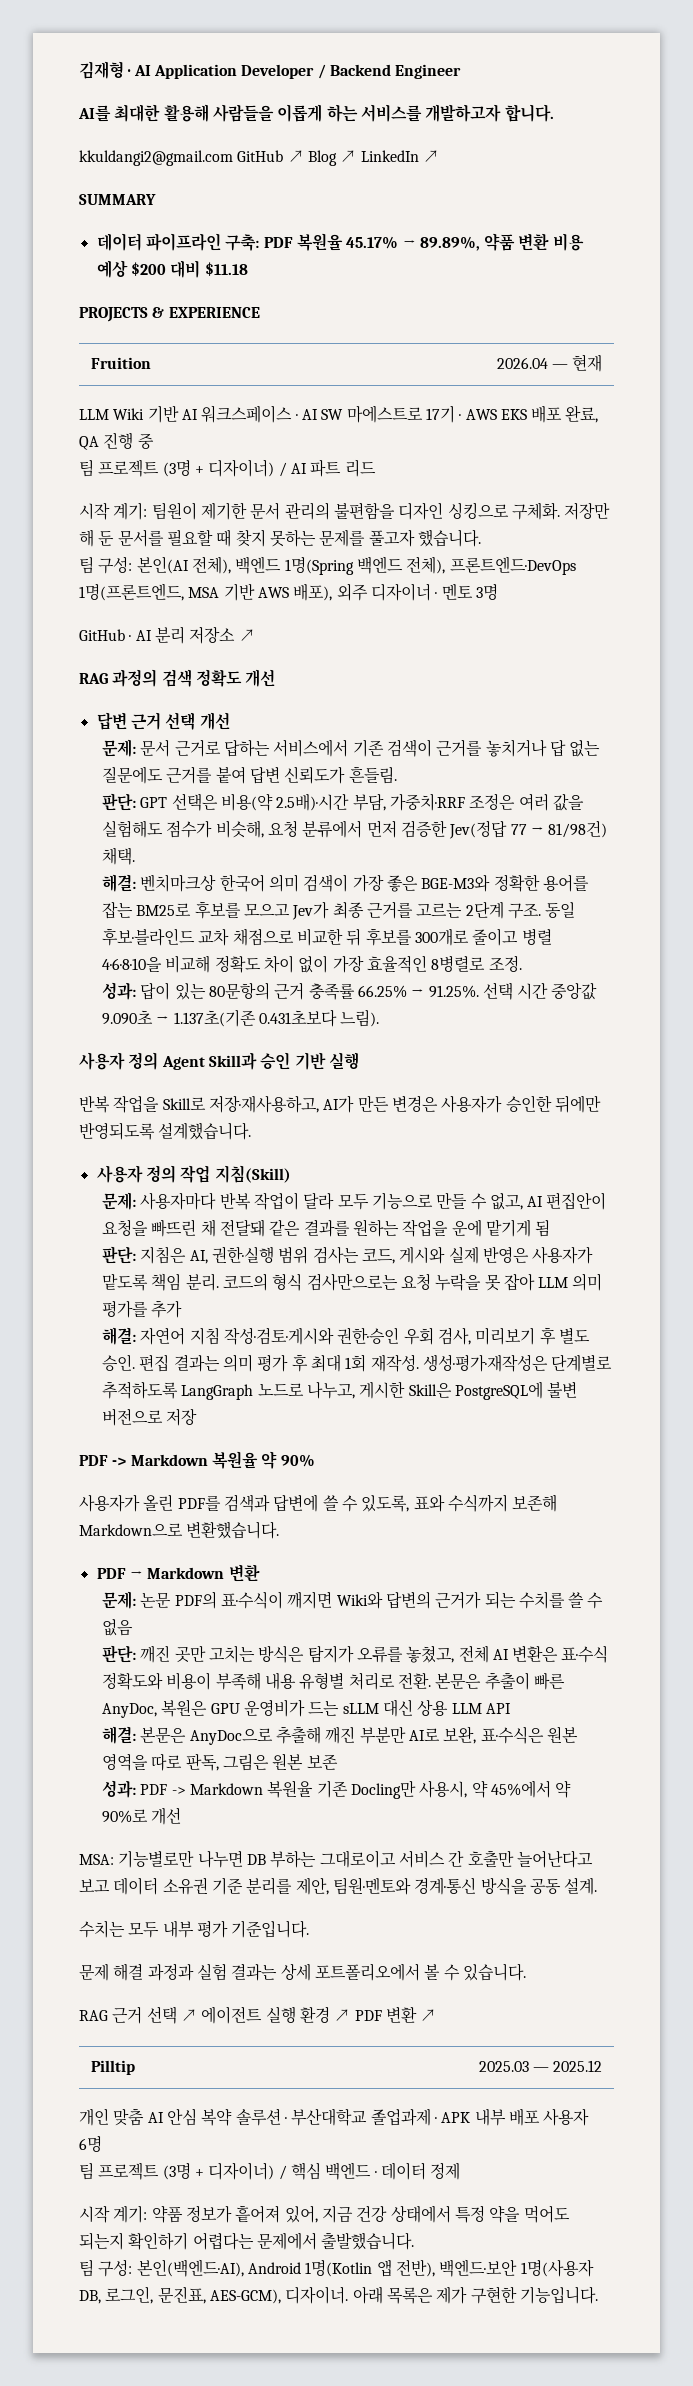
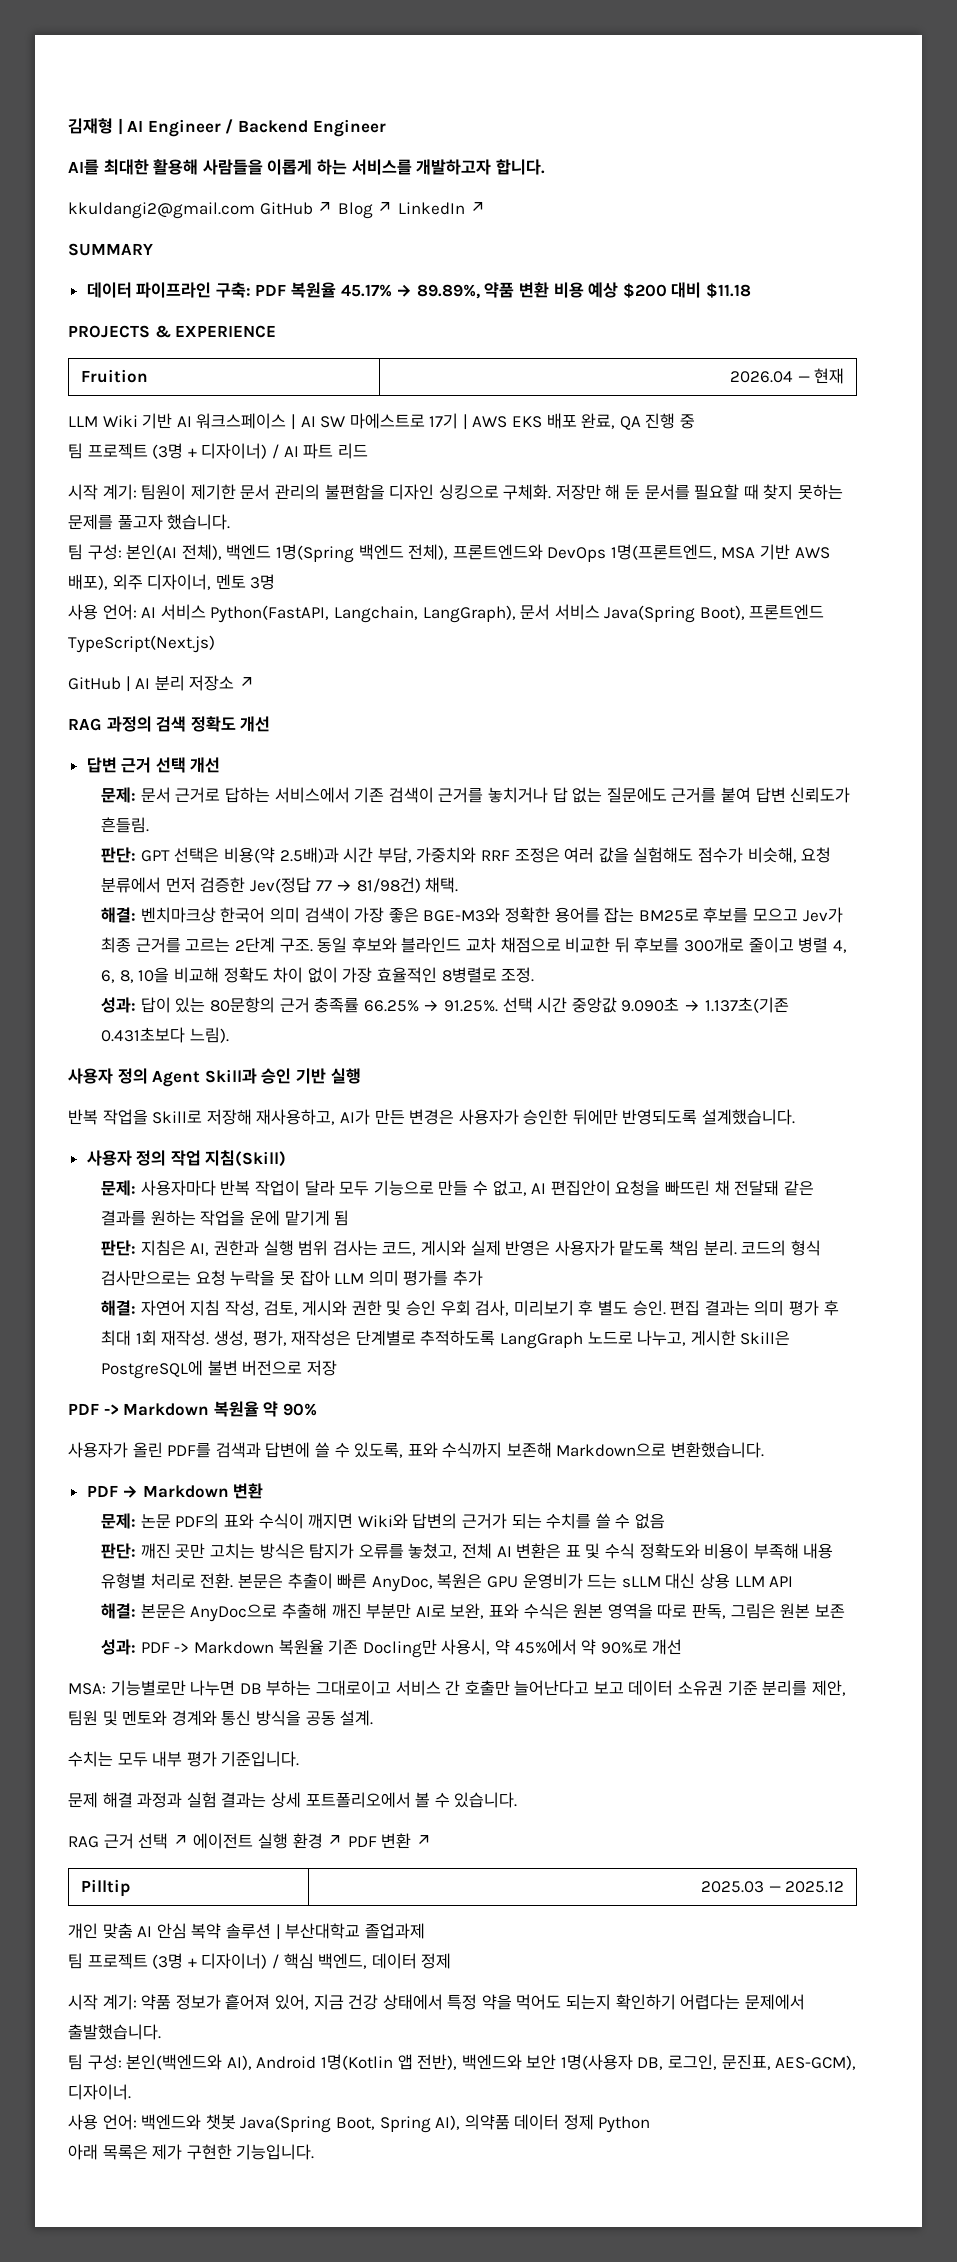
- 김재형 · AI Application Developer / Backend Engineer
+ 김재형 | AI Engineer / Backend Engineer
- LLM Wiki 기반 AI 워크스페이스 · AI SW 마에스트로 17기 · AWS EKS 배포 완료, QA 진행 중
+ LLM Wiki 기반 AI 워크스페이스 | AI SW 마에스트로 17기 | AWS EKS 배포 완료, QA 진행 중
- 팀 구성: 본인(AI 전체), 백엔드 1명(Spring 백엔드 전체), 프론트엔드·DevOps 1명(프론트엔드, MSA 기반 AWS 배포), 외주 디자이너 · 멘토 3명
+ 팀 구성: 본인(AI 전체), 백엔드 1명(Spring 백엔드 전체), 프론트엔드와 DevOps 1명(프론트엔드, MSA 기반 AWS 배포), 외주 디자이너, 멘토 3명
- GitHub · AI 분리 저장소 ↗
+ 사용 언어: AI 서비스 Python(FastAPI, Langchain, LangGraph), 문서 서비스 Java(Spring Boot), 프론트엔드 TypeScript(Next.js)
+ GitHub | AI 분리 저장소 ↗
- 판단: GPT 선택은 비용(약 2.5배)·시간 부담, 가중치·RRF 조정은 여러 값을 실험해도 점수가 비슷해, 요청 분류에서 먼저 검증한 Jev(정답 77 → 81/98건) 채택.
+ 판단: GPT 선택은 비용(약 2.5배)과 시간 부담, 가중치와 RRF 조정은 여러 값을 실험해도 점수가 비슷해, 요청 분류에서 먼저 검증한 Jev(정답 77 → 81/98건) 채택.
- 동일 후보·블라인드 교차 채점으로 비교한 뒤 후보를 300개로 줄이고 병렬 4·6·8·10을 비교해 정확도 차이 없이 가장 효율적인 8병렬로 조정.
+ 동일 후보와 블라인드 교차 채점으로 비교한 뒤 후보를 300개로 줄이고 병렬 4, 6, 8, 10을 비교해 정확도 차이 없이 가장 효율적인 8병렬로 조정.
- 반복 작업을 Skill로 저장·재사용하고, AI가 만든 변경은 사용자가 승인한 뒤에만 반영되도록 설계했습니다.
+ 반복 작업을 Skill로 저장해 재사용하고, AI가 만든 변경은 사용자가 승인한 뒤에만 반영되도록 설계했습니다.
- 판단: 지침은 AI, 권한·실행 범위 검사는 코드, 게시와 실제 반영은 사용자가 맡도록 책임 분리.
+ 판단: 지침은 AI, 권한과 실행 범위 검사는 코드, 게시와 실제 반영은 사용자가 맡도록 책임 분리.
- 해결: 자연어 지침 작성·검토·게시와 권한·승인 우회 검사, 미리보기 후 별도 승인.
+ 해결: 자연어 지침 작성, 검토, 게시와 권한 및 승인 우회 검사, 미리보기 후 별도 승인.
- 생성·평가·재작성은 단계별로 추적하도록 LangGraph 노드로 나누고, 게시한 Skill은 PostgreSQL에 불변 버전으로 저장
+ 생성, 평가, 재작성은 단계별로 추적하도록 LangGraph 노드로 나누고, 게시한 Skill은 PostgreSQL에 불변 버전으로 저장
- 문제: 논문 PDF의 표·수식이 깨지면 Wiki와 답변의 근거가 되는 수치를 쓸 수 없음
+ 문제: 논문 PDF의 표와 수식이 깨지면 Wiki와 답변의 근거가 되는 수치를 쓸 수 없음
- 판단: 깨진 곳만 고치는 방식은 탐지가 오류를 놓쳤고, 전체 AI 변환은 표·수식 정확도와 비용이 부족해 내용 유형별 처리로 전환.
+ 판단: 깨진 곳만 고치는 방식은 탐지가 오류를 놓쳤고, 전체 AI 변환은 표 및 수식 정확도와 비용이 부족해 내용 유형별 처리로 전환.
- 해결: 본문은 AnyDoc으로 추출해 깨진 부분만 AI로 보완, 표·수식은 원본 영역을 따로 판독, 그림은 원본 보존
+ 해결: 본문은 AnyDoc으로 추출해 깨진 부분만 AI로 보완, 표와 수식은 원본 영역을 따로 판독, 그림은 원본 보존
- MSA: 기능별로만 나누면 DB 부하는 그대로이고 서비스 간 호출만 늘어난다고 보고 데이터 소유권 기준 분리를 제안, 팀원·멘토와 경계·통신 방식을 공동 설계.
+ MSA: 기능별로만 나누면 DB 부하는 그대로이고 서비스 간 호출만 늘어난다고 보고 데이터 소유권 기준 분리를 제안, 팀원 및 멘토와 경계와 통신 방식을 공동 설계.
- 개인 맞춤 AI 안심 복약 솔루션 · 부산대학교 졸업과제 · APK 내부 배포 사용자 6명
+ 개인 맞춤 AI 안심 복약 솔루션 | 부산대학교 졸업과제
- 팀 프로젝트 (3명 + 디자이너) / 핵심 백엔드 · 데이터 정제
+ 팀 프로젝트 (3명 + 디자이너) / 핵심 백엔드, 데이터 정제
- 팀 구성: 본인(백엔드·AI), Android 1명(Kotlin 앱 전반), 백엔드·보안 1명(사용자 DB, 로그인, 문진표, AES-GCM), 디자이너. 아래 목록은 제가 구현한 기능입니다.
+ 팀 구성: 본인(백엔드와 AI), Android 1명(Kotlin 앱 전반), 백엔드와 보안 1명(사용자 DB, 로그인, 문진표, AES-GCM), 디자이너.
+ 사용 언어: 백엔드와 챗봇 Java(Spring Boot, Spring AI), 의약품 데이터 정제 Python
+ 아래 목록은 제가 구현한 기능입니다.

